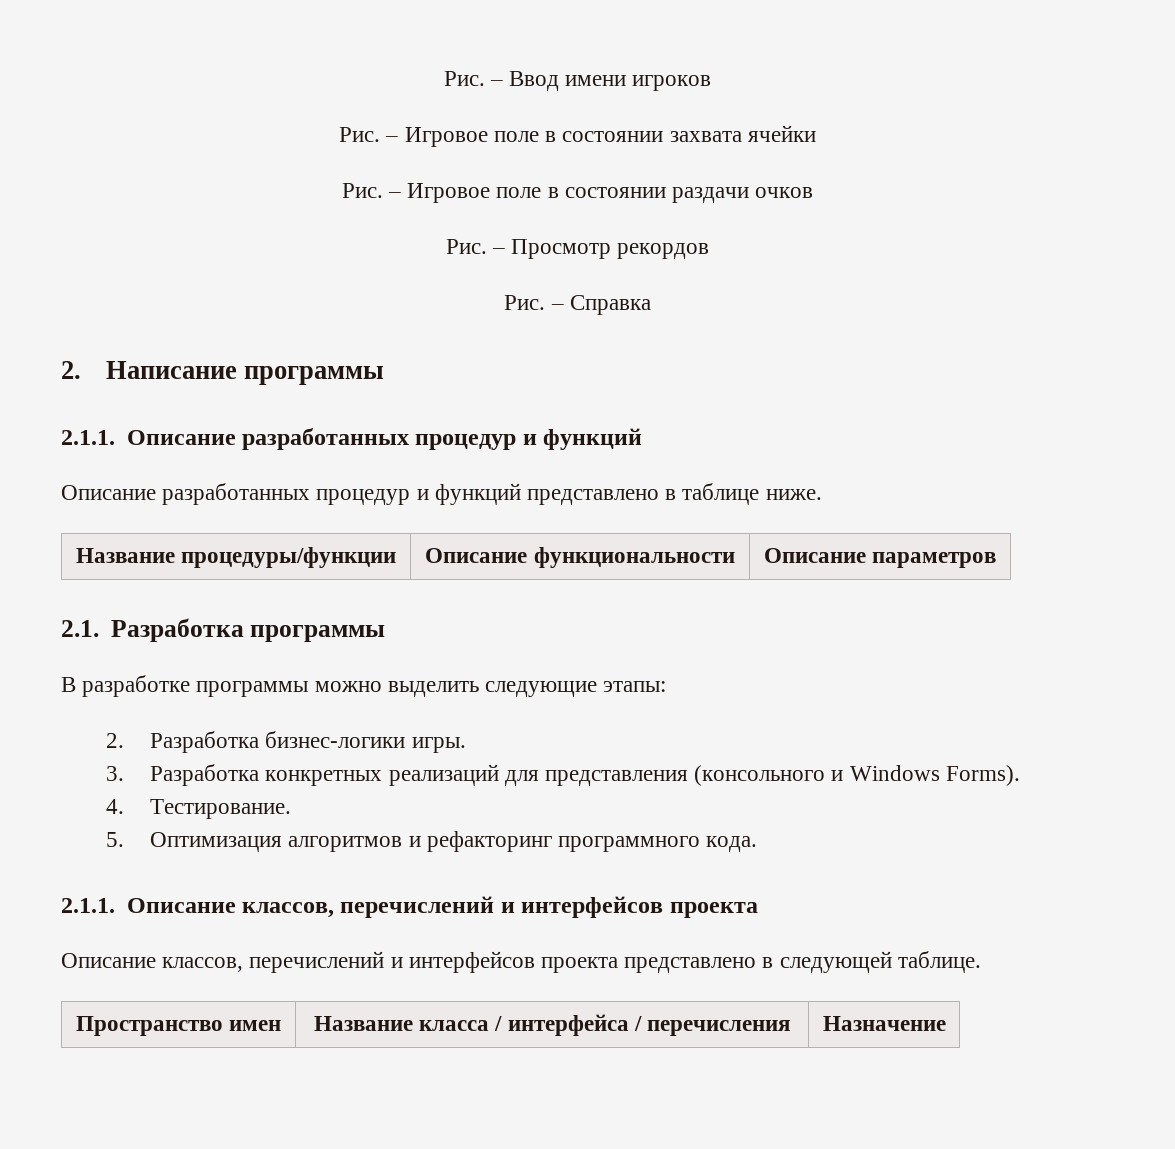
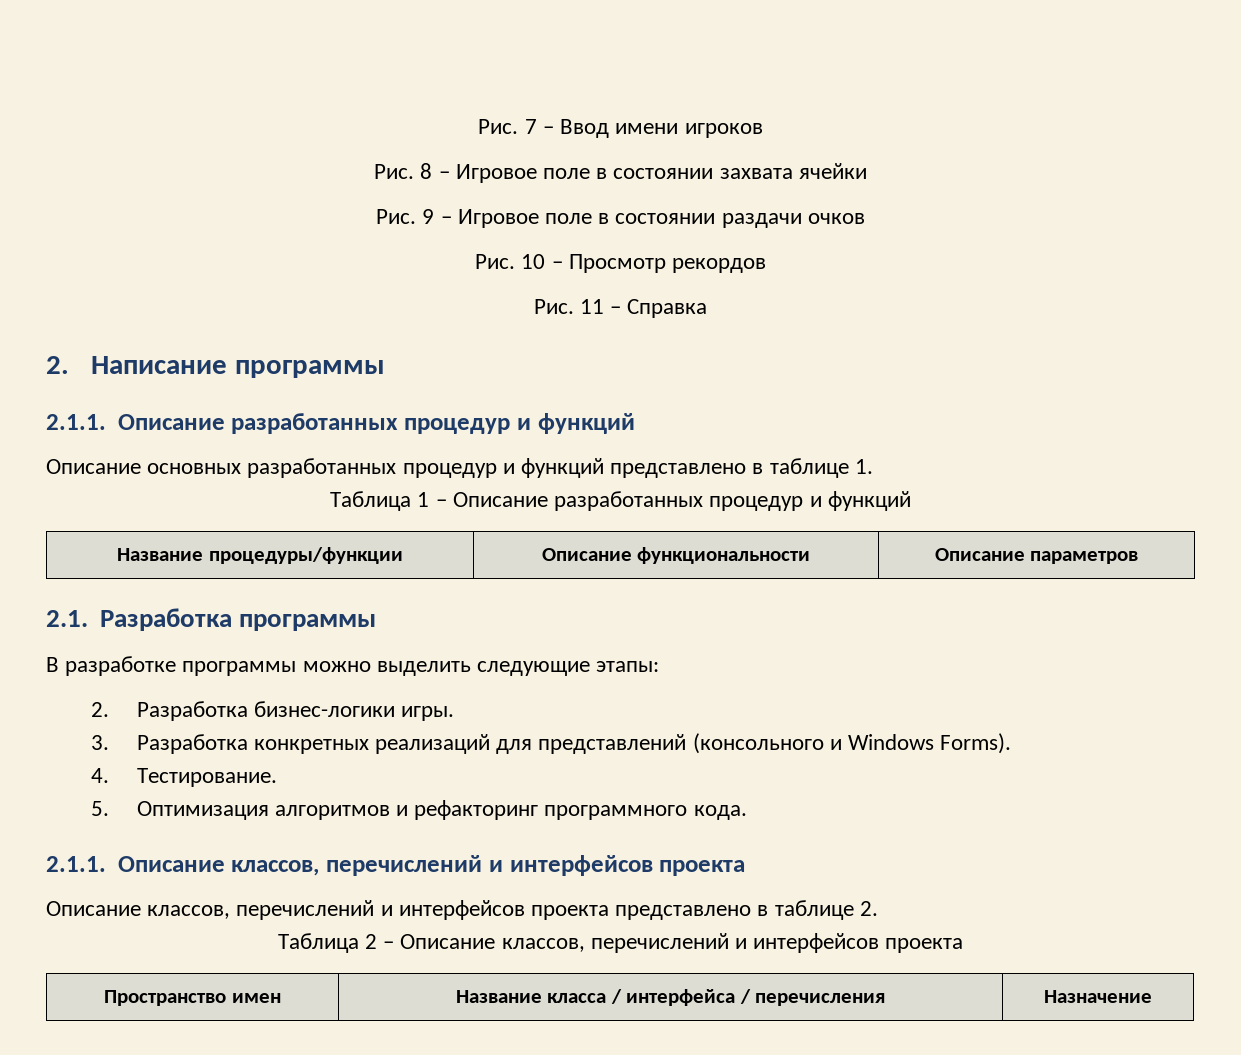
- Рис. – Ввод имени игроков
+ Рис. 7 – Ввод имени игроков
- Рис. – Игровое поле в состоянии захвата ячейки
+ Рис. 8 – Игровое поле в состоянии захвата ячейки
- Рис. – Игровое поле в состоянии раздачи очков
+ Рис. 9 – Игровое поле в состоянии раздачи очков
- Рис. – Просмотр рекордов
+ Рис. 10 – Просмотр рекордов
- Рис. – Справка
+ Рис. 11 – Справка
- Описание разработанных процедур и функций представлено в таблице ниже.
+ Описание основных разработанных процедур и функций представлено в таблице 1.
+ Таблица 1 – Описание разработанных процедур и функций
- 3. Разработка конкретных реализаций для представления (консольного и Windows Forms).
+ 3. Разработка конкретных реализаций для представлений (консольного и Windows Forms).
- Описание классов, перечислений и интерфейсов проекта представлено в следующей таблице.
+ Описание классов, перечислений и интерфейсов проекта представлено в таблице 2.
+ Таблица 2 – Описание классов, перечислений и интерфейсов проекта

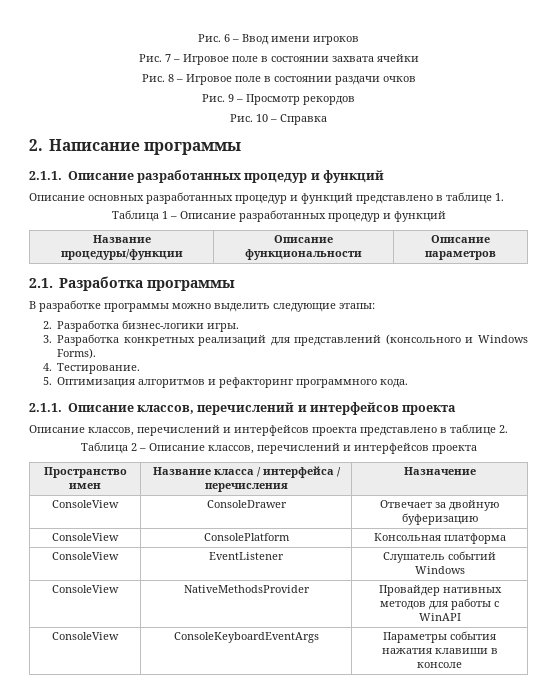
- Рис. 7 – Ввод имени игроков
+ Рис. 6 – Ввод имени игроков
- Рис. 8 – Игровое поле в состоянии захвата ячейки
+ Рис. 7 – Игровое поле в состоянии захвата ячейки
- Рис. 9 – Игровое поле в состоянии раздачи очков
+ Рис. 8 – Игровое поле в состоянии раздачи очков
- Рис. 10 – Просмотр рекордов
+ Рис. 9 – Просмотр рекордов
- Рис. 11 – Справка
+ Рис. 10 – Справка
+ ConsoleView | ConsoleDrawer | Отвечает за двойную буферизацию
+ ConsoleView | ConsolePlatform | Консольная платформа
+ ConsoleView | EventListener | Слушатель событий Windows
+ ConsoleView | NativeMethodsProvider | Провайдер нативных методов для работы с WinAPI
+ ConsoleView | ConsoleKeyboardEventArgs | Параметры события нажатия клавиши в консоле

